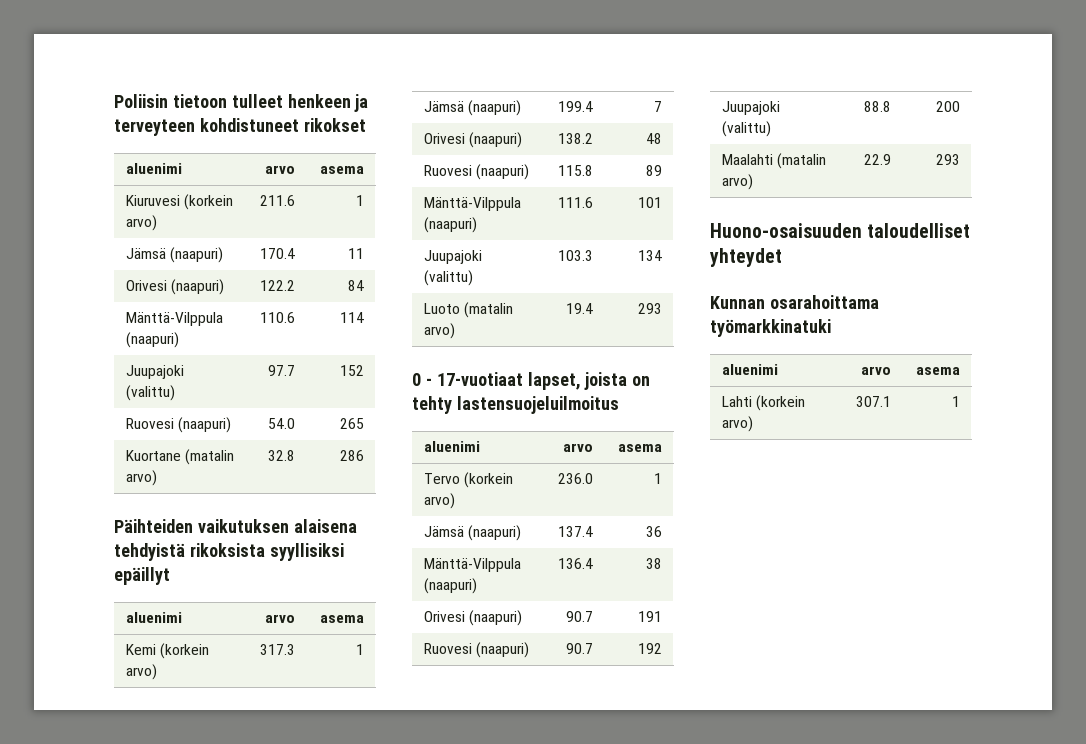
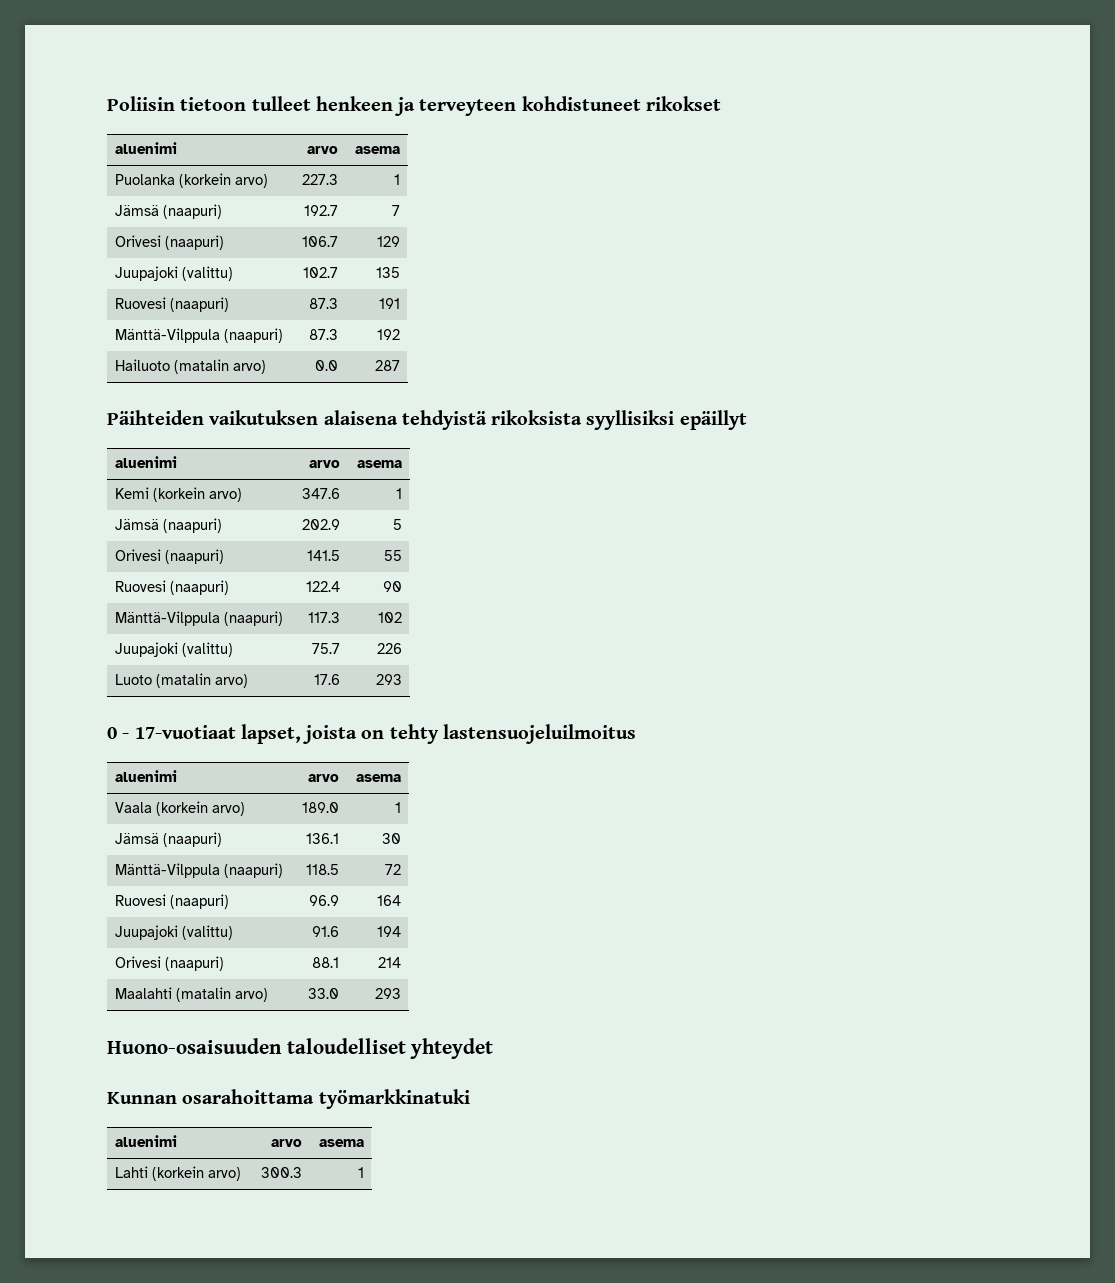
- Kiuruvesi (korkein arvo) | 211.6 | 1
- Jämsä (naapuri) | 170.4 | 11
- Orivesi (naapuri) | 122.2 | 84
- Mänttä-Vilppula (naapuri) | 110.6 | 114
- Juupajoki (valittu) | 97.7 | 152
- Ruovesi (naapuri) | 54.0 | 265
- Kuortane (matalin arvo) | 32.8 | 286
+ Puolanka (korkein arvo) | 227.3 | 1
+ Jämsä (naapuri) | 192.7 | 7
+ Orivesi (naapuri) | 106.7 | 129
+ Juupajoki (valittu) | 102.7 | 135
+ Ruovesi (naapuri) | 87.3 | 191
+ Mänttä-Vilppula (naapuri) | 87.3 | 192
+ Hailuoto (matalin arvo) | 0.0 | 287
- Kemi (korkein arvo) | 317.3 | 1
- Jämsä (naapuri) | 199.4 | 7
- Orivesi (naapuri) | 138.2 | 48
- Ruovesi (naapuri) | 115.8 | 89
- Mänttä-Vilppula (naapuri) | 111.6 | 101
- Juupajoki (valittu) | 103.3 | 134
+ Kemi (korkein arvo) | 347.6 | 1
+ Jämsä (naapuri) | 202.9 | 5
+ Orivesi (naapuri) | 141.5 | 55
+ Ruovesi (naapuri) | 122.4 | 90
+ Mänttä-Vilppula (naapuri) | 117.3 | 102
+ Juupajoki (valittu) | 75.7 | 226
- Luoto (matalin arvo) | 19.4 | 293
+ Luoto (matalin arvo) | 17.6 | 293
- Tervo (korkein arvo) | 236.0 | 1
- Jämsä (naapuri) | 137.4 | 36
- Mänttä-Vilppula (naapuri) | 136.4 | 38
- Orivesi (naapuri) | 90.7 | 191
- Ruovesi (naapuri) | 90.7 | 192
- Juupajoki (valittu) | 88.8 | 200
+ Vaala (korkein arvo) | 189.0 | 1
+ Jämsä (naapuri) | 136.1 | 30
+ Mänttä-Vilppula (naapuri) | 118.5 | 72
+ Ruovesi (naapuri) | 96.9 | 164
+ Juupajoki (valittu) | 91.6 | 194
+ Orivesi (naapuri) | 88.1 | 214
- Maalahti (matalin arvo) | 22.9 | 293
+ Maalahti (matalin arvo) | 33.0 | 293
- Lahti (korkein arvo) | 307.1 | 1
+ Lahti (korkein arvo) | 300.3 | 1

